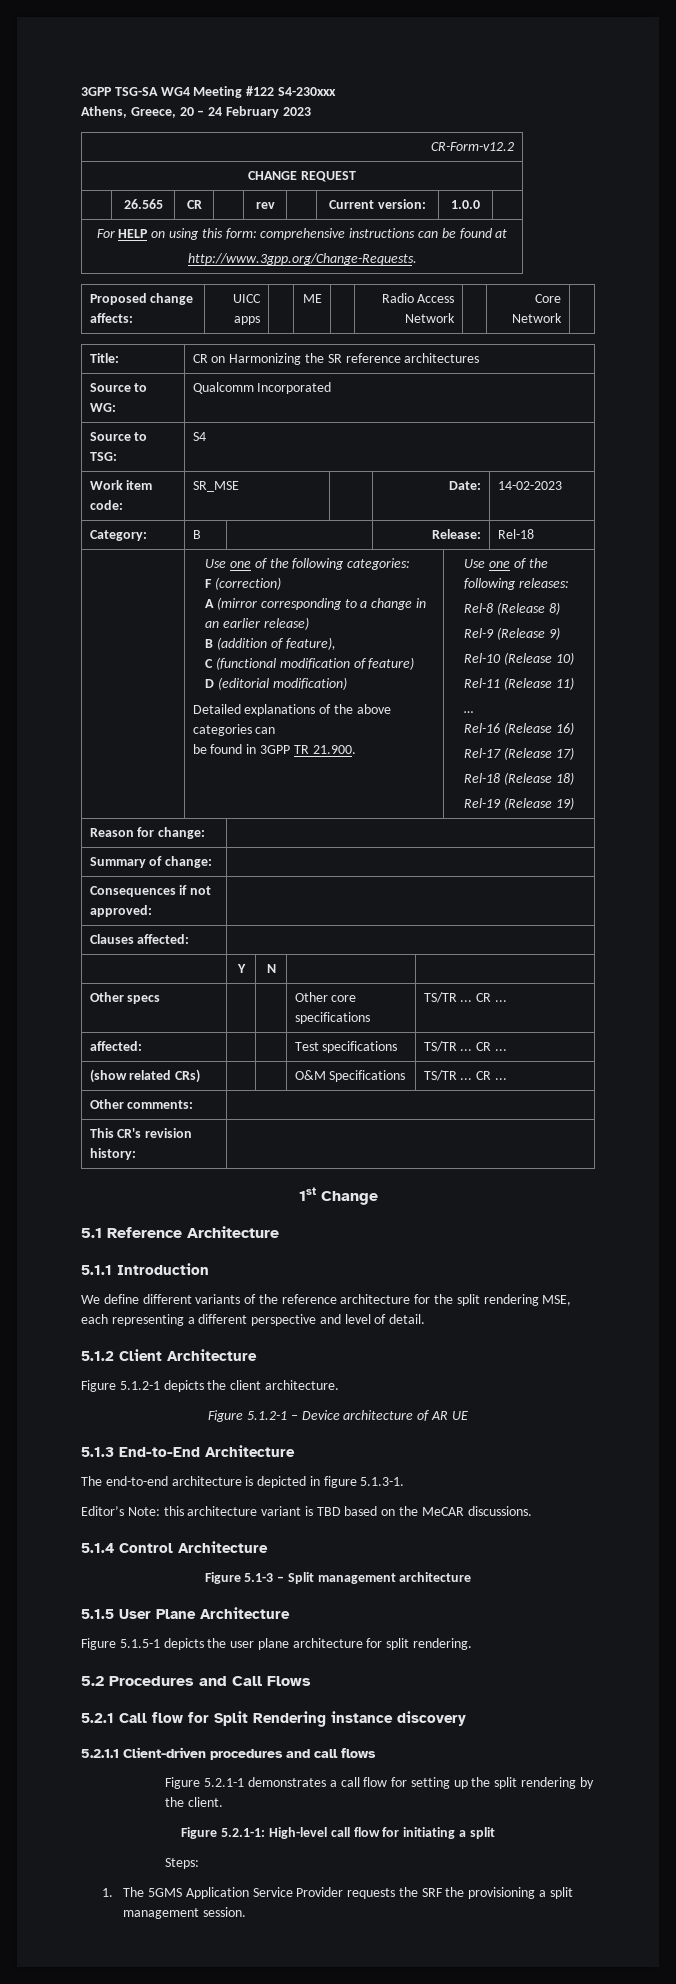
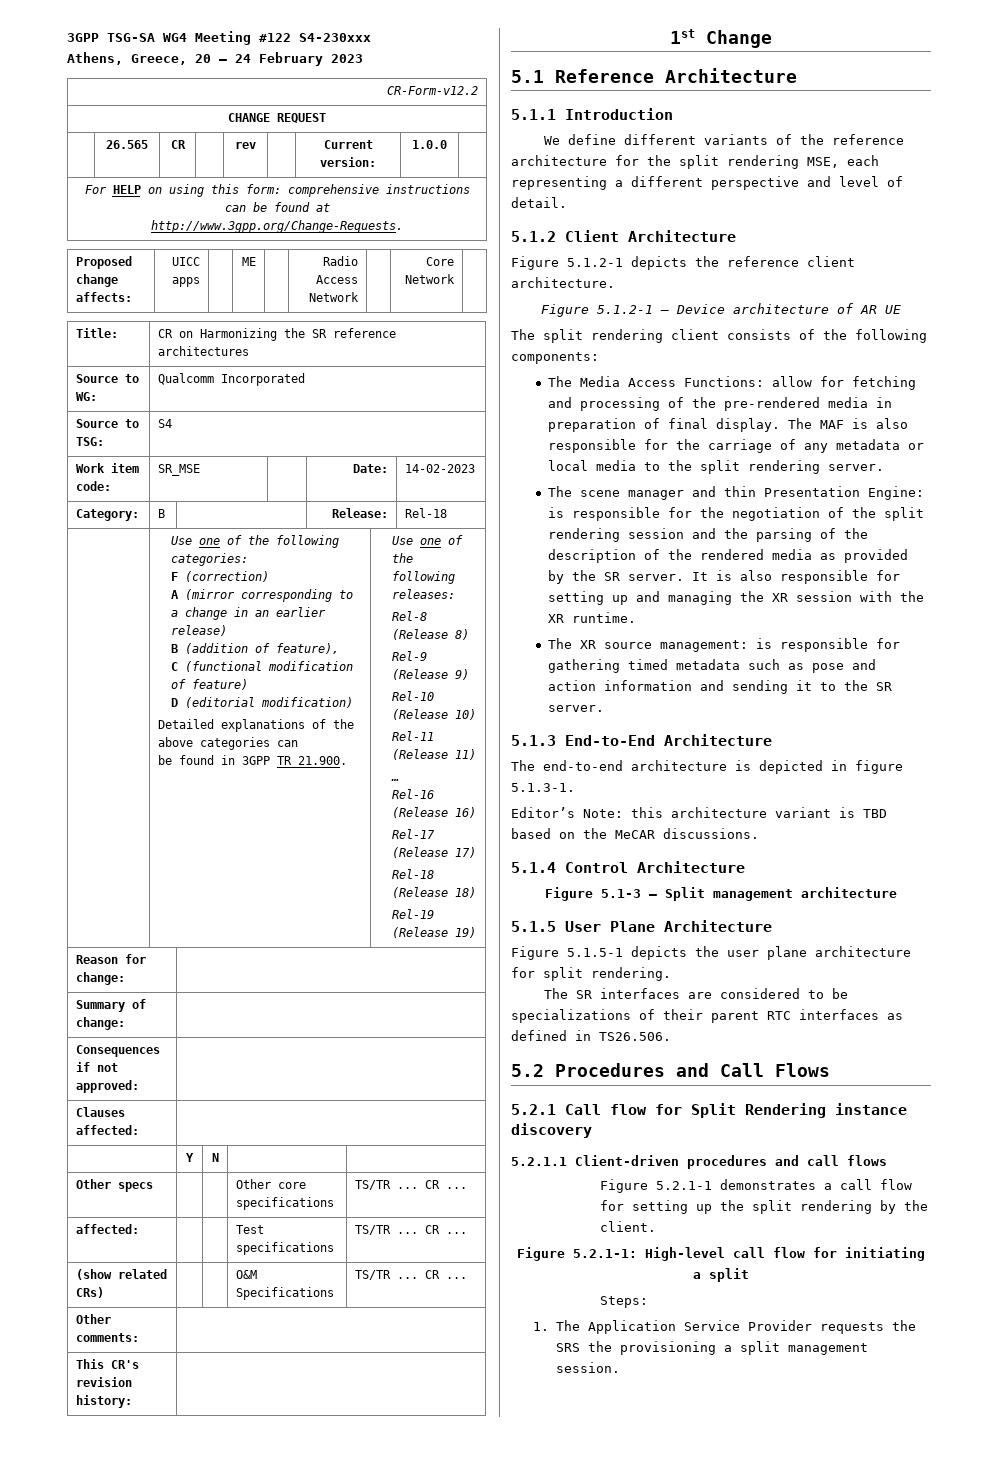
- Figure 5.1.2-1 depicts the client architecture.
+ Figure 5.1.2-1 depicts the reference client architecture.
+ The split rendering client consists of the following components:
+ The Media Access Functions: allow for fetching and processing of the pre-rendered media in preparation of final display. The MAF is also responsible for the carriage of any metadata or local media to the split rendering server.
+ The scene manager and thin Presentation Engine: is responsible for the negotiation of the split rendering session and the parsing of the description of the rendered media as provided by the SR server. It is also responsible for setting up and managing the XR session with the XR runtime.
+ The XR source management: is responsible for gathering timed metadata such as pose and action information and sending it to the SR server.
+ The SR interfaces are considered to be specializations of their parent RTC interfaces as defined in TS26.506.
- 1. The 5GMS Application Service Provider requests the SRF the provisioning a split management session.
+ 1. The Application Service Provider requests the SRS the provisioning a split management session.

